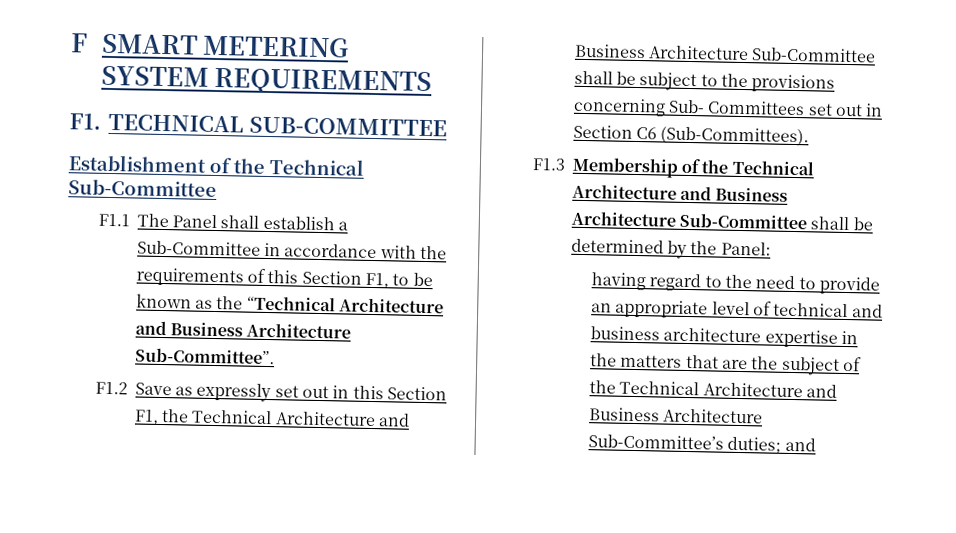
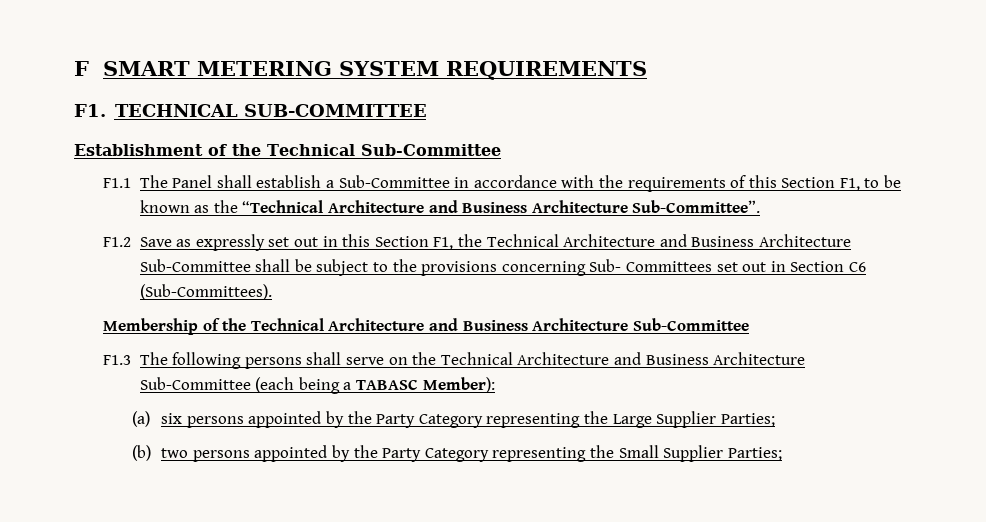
- F1.3 Membership of the Technical Architecture and Business Architecture Sub-Committee shall be determined by the Panel:
- having regard to the need to provide an appropriate level of technical and business architecture expertise in the matters that are the subject of the Technical Architecture and Business Architecture Sub-Committee’s duties; and
+ Membership of the Technical Architecture and Business Architecture Sub-Committee
+ F1.3 The following persons shall serve on the Technical Architecture and Business Architecture Sub-Committee (each being a TABASC Member):
+ (a) six persons appointed by the Party Category representing the Large Supplier Parties;
+ (b) two persons appointed by the Party Category representing the Small Supplier Parties;

